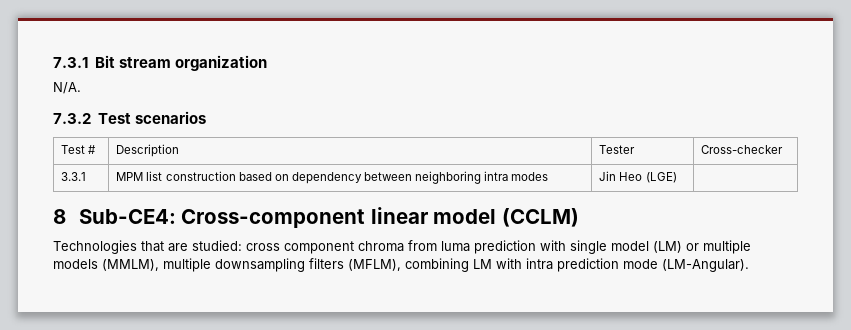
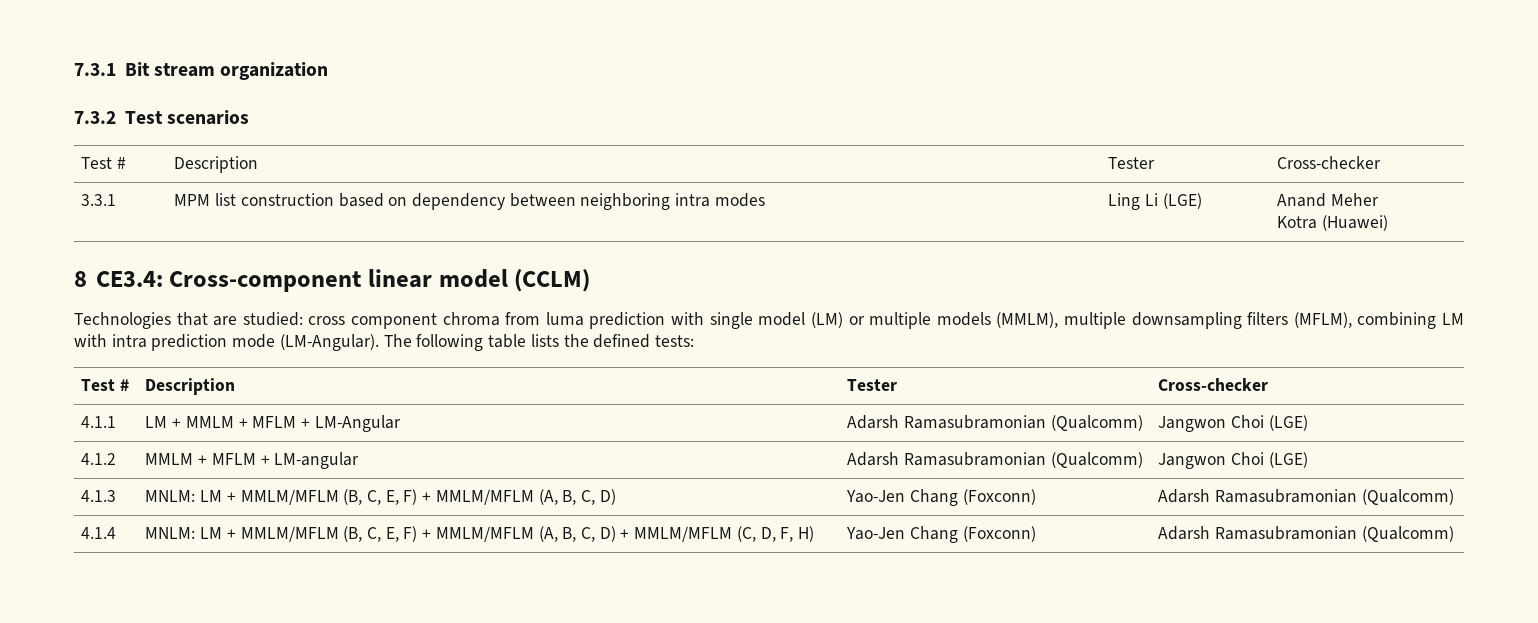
- N/A.
- 3.3.1 | MPM list construction based on dependency between neighboring intra modes | Jin Heo (LGE) |
+ 3.3.1 | MPM list construction based on dependency between neighboring intra modes | Ling Li (LGE) | Anand Meher
+ Kotra (Huawei)
- 8 Sub-CE4: Cross-component linear model (CCLM)
+ 8 CE3.4: Cross-component linear model (CCLM)
+ The following table lists the defined tests:
+ Test # | Description | Tester | Cross-checker
+ 4.1.1 | LM + MMLM + MFLM + LM-Angular | Adarsh Ramasubramonian (Qualcomm) | Jangwon Choi (LGE)
+ 4.1.2 | MMLM + MFLM + LM-angular | Adarsh Ramasubramonian (Qualcomm) | Jangwon Choi (LGE)
+ 4.1.3 | MNLM: LM + MMLM/MFLM (B, C, E, F) + MMLM/MFLM (A, B, C, D) | Yao-Jen Chang (Foxconn) | Adarsh Ramasubramonian (Qualcomm)
+ 4.1.4 | MNLM: LM + MMLM/MFLM (B, C, E, F) + MMLM/MFLM (A, B, C, D) + MMLM/MFLM (C, D, F, H) | Yao-Jen Chang (Foxconn) | Adarsh Ramasubramonian (Qualcomm)

